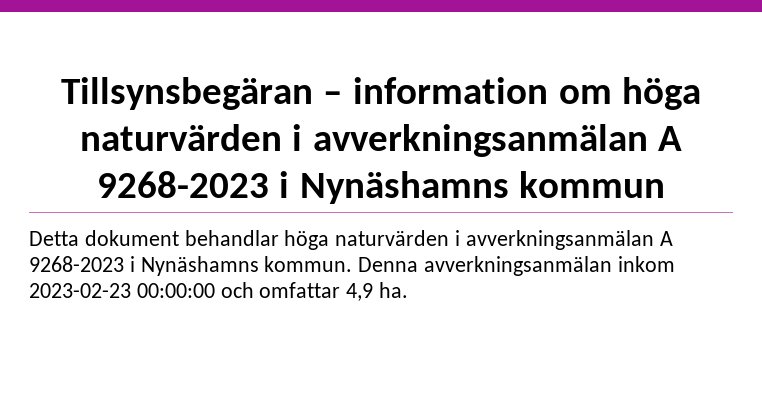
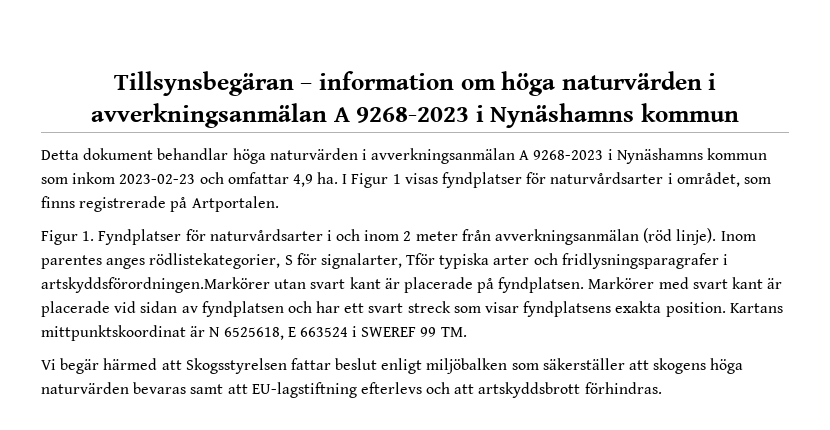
- Detta dokument behandlar höga naturvärden i avverkningsanmälan A 9268-2023 i Nynäshamns kommun. Denna avverkningsanmälan inkom 2023-02-23 00:00:00 och omfattar 4,9 ha.
+ Detta dokument behandlar höga naturvärden i avverkningsanmälan A 9268-2023 i Nynäshamns kommun som inkom 2023-02-23 och omfattar 4,9 ha.
+ I Figur 1 visas fyndplatser för naturvårdsarter i området, som finns registrerade på Artportalen.
+ Figur 1. Fyndplatser för naturvårdsarter i och inom 2 meter från avverkningsanmälan (röd linje). Inom parentes anges rödlistekategorier, S för signalarter, Tför typiska arter och fridlysningsparagrafer i artskyddsförordningen.Markörer utan svart kant är placerade på fyndplatsen. Markörer med svart kant är placerade vid sidan av fyndplatsen och har ett svart streck som visar fyndplatsens exakta position. Kartans mittpunktskoordinat är N 6525618, E 663524 i SWEREF 99 TM.
+ Vi begär härmed att Skogsstyrelsen fattar beslut enligt miljöbalken som säkerställer att skogens höga naturvärden bevaras samt att EU-lagstiftning efterlevs och att artskyddsbrott förhindras.

